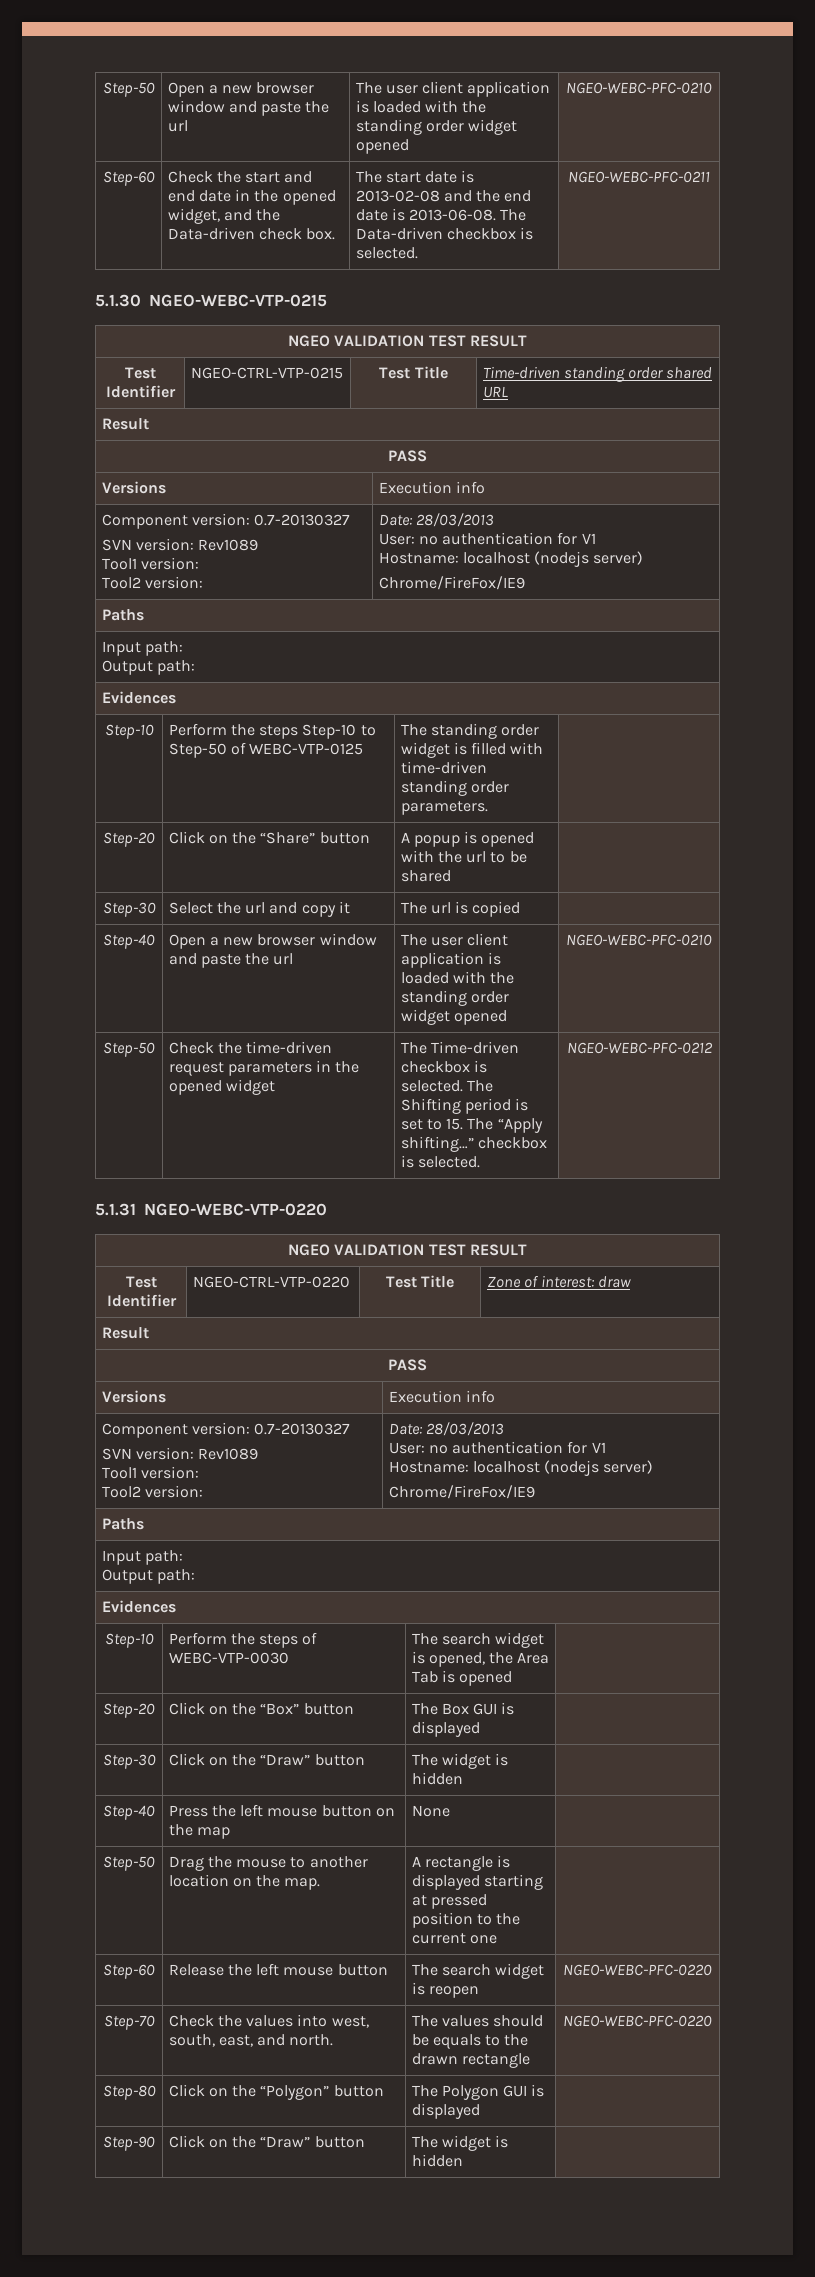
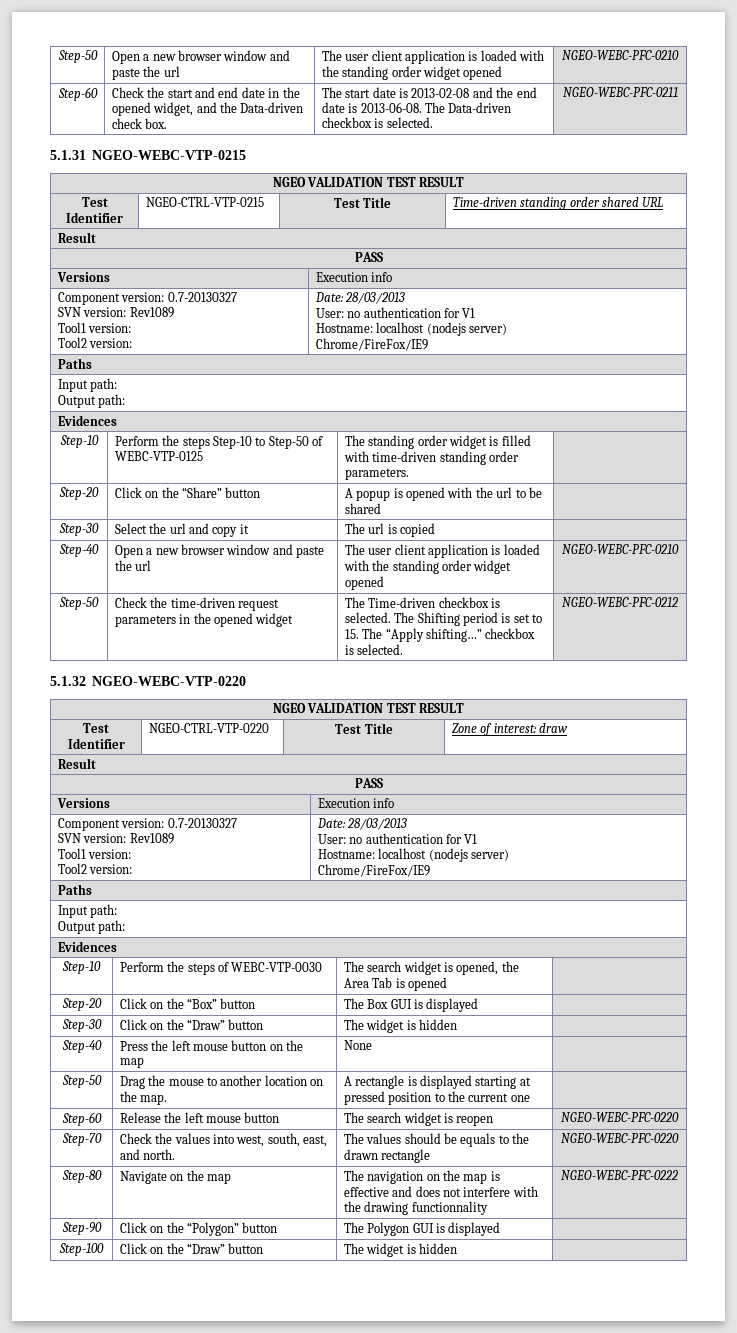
- 5.1.30 NGEO-WEBC-VTP-0215
+ 5.1.31 NGEO-WEBC-VTP-0215
- 5.1.31 NGEO-WEBC-VTP-0220
+ 5.1.32 NGEO-WEBC-VTP-0220
- Step-80 | Click on the “Polygon” button | The Polygon GUI is displayed |
+ Step-80 | Navigate on the map | The navigation on the map is effective and does not interfere with the drawing functionnality | NGEO-WEBC-PFC-0222
+ Step-90 | Click on the “Polygon” button | The Polygon GUI is displayed |
- Step-90 | Click on the “Draw” button | The widget is hidden |
+ Step-100 | Click on the “Draw” button | The widget is hidden |

